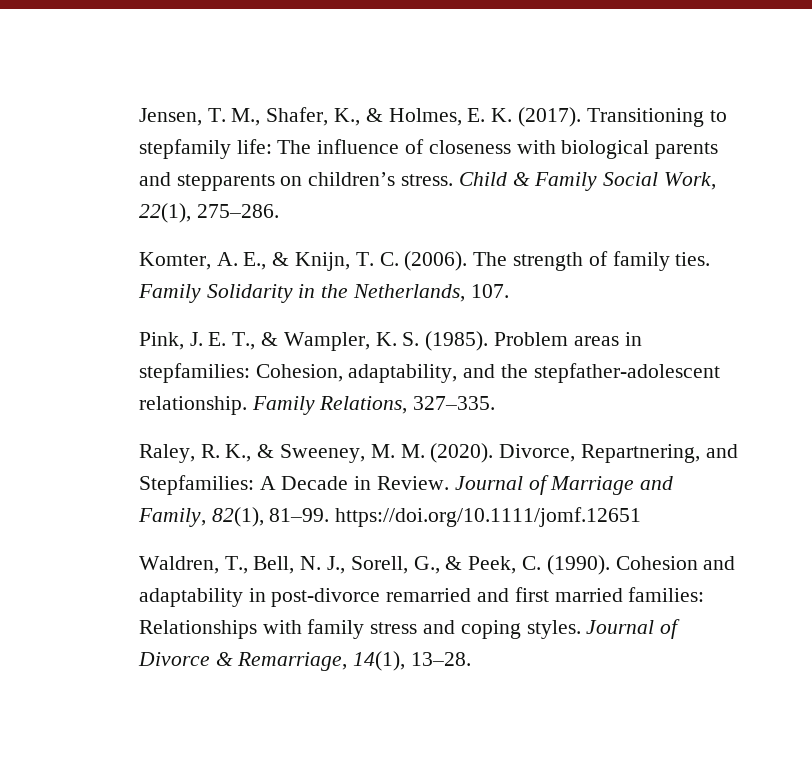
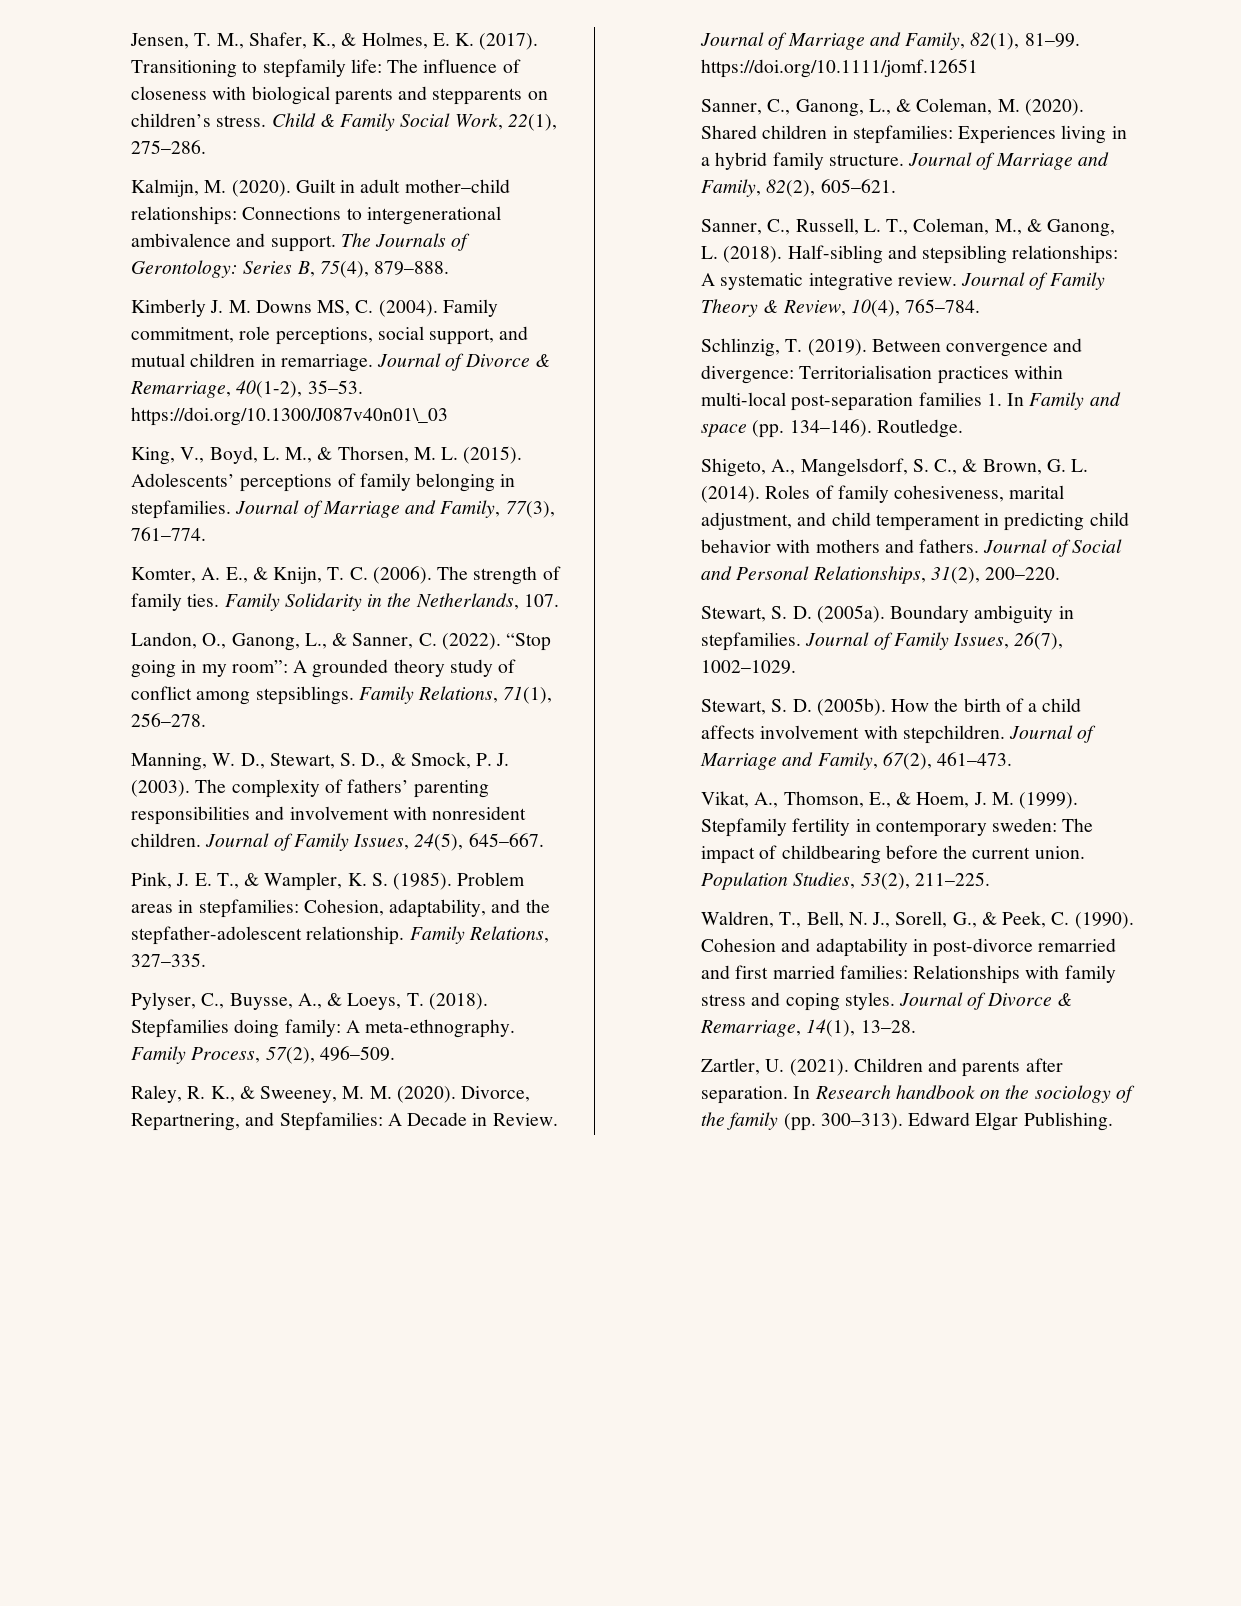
+ Kalmijn, M. (2020). Guilt in adult mother–child relationships: Connections to intergenerational ambivalence and support. The Journals of Gerontology: Series B, 75(4), 879–888.
+ Kimberly J. M. Downs MS, C. (2004). Family commitment, role perceptions, social support, and mutual children in remarriage. Journal of Divorce & Remarriage, 40(1-2), 35–53. https://doi.org/10.1300/J087v40n01\_03
+ King, V., Boyd, L. M., & Thorsen, M. L. (2015). Adolescents’ perceptions of family belonging in stepfamilies. Journal of Marriage and Family, 77(3), 761–774.
+ Landon, O., Ganong, L., & Sanner, C. (2022). “Stop going in my room”: A grounded theory study of conflict among stepsiblings. Family Relations, 71(1), 256–278.
+ Manning, W. D., Stewart, S. D., & Smock, P. J. (2003). The complexity of fathers’ parenting responsibilities and involvement with nonresident children. Journal of Family Issues, 24(5), 645–667.
+ Pylyser, C., Buysse, A., & Loeys, T. (2018). Stepfamilies doing family: A meta-ethnography. Family Process, 57(2), 496–509.
+ Sanner, C., Ganong, L., & Coleman, M. (2020). Shared children in stepfamilies: Experiences living in a hybrid family structure. Journal of Marriage and Family, 82(2), 605–621.
+ Sanner, C., Russell, L. T., Coleman, M., & Ganong, L. (2018). Half-sibling and stepsibling relationships: A systematic integrative review. Journal of Family Theory & Review, 10(4), 765–784.
+ Schlinzig, T. (2019). Between convergence and divergence: Territorialisation practices within multi-local post-separation families 1. In Family and space (pp. 134–146). Routledge.
+ Shigeto, A., Mangelsdorf, S. C., & Brown, G. L. (2014). Roles of family cohesiveness, marital adjustment, and child temperament in predicting child behavior with mothers and fathers. Journal of Social and Personal Relationships, 31(2), 200–220.
+ Stewart, S. D. (2005a). Boundary ambiguity in stepfamilies. Journal of Family Issues, 26(7), 1002–1029.
+ Stewart, S. D. (2005b). How the birth of a child affects involvement with stepchildren. Journal of Marriage and Family, 67(2), 461–473.
+ Vikat, A., Thomson, E., & Hoem, J. M. (1999). Stepfamily fertility in contemporary sweden: The impact of childbearing before the current union. Population Studies, 53(2), 211–225.
+ Zartler, U. (2021). Children and parents after separation. In Research handbook on the sociology of the family (pp. 300–313). Edward Elgar Publishing.

